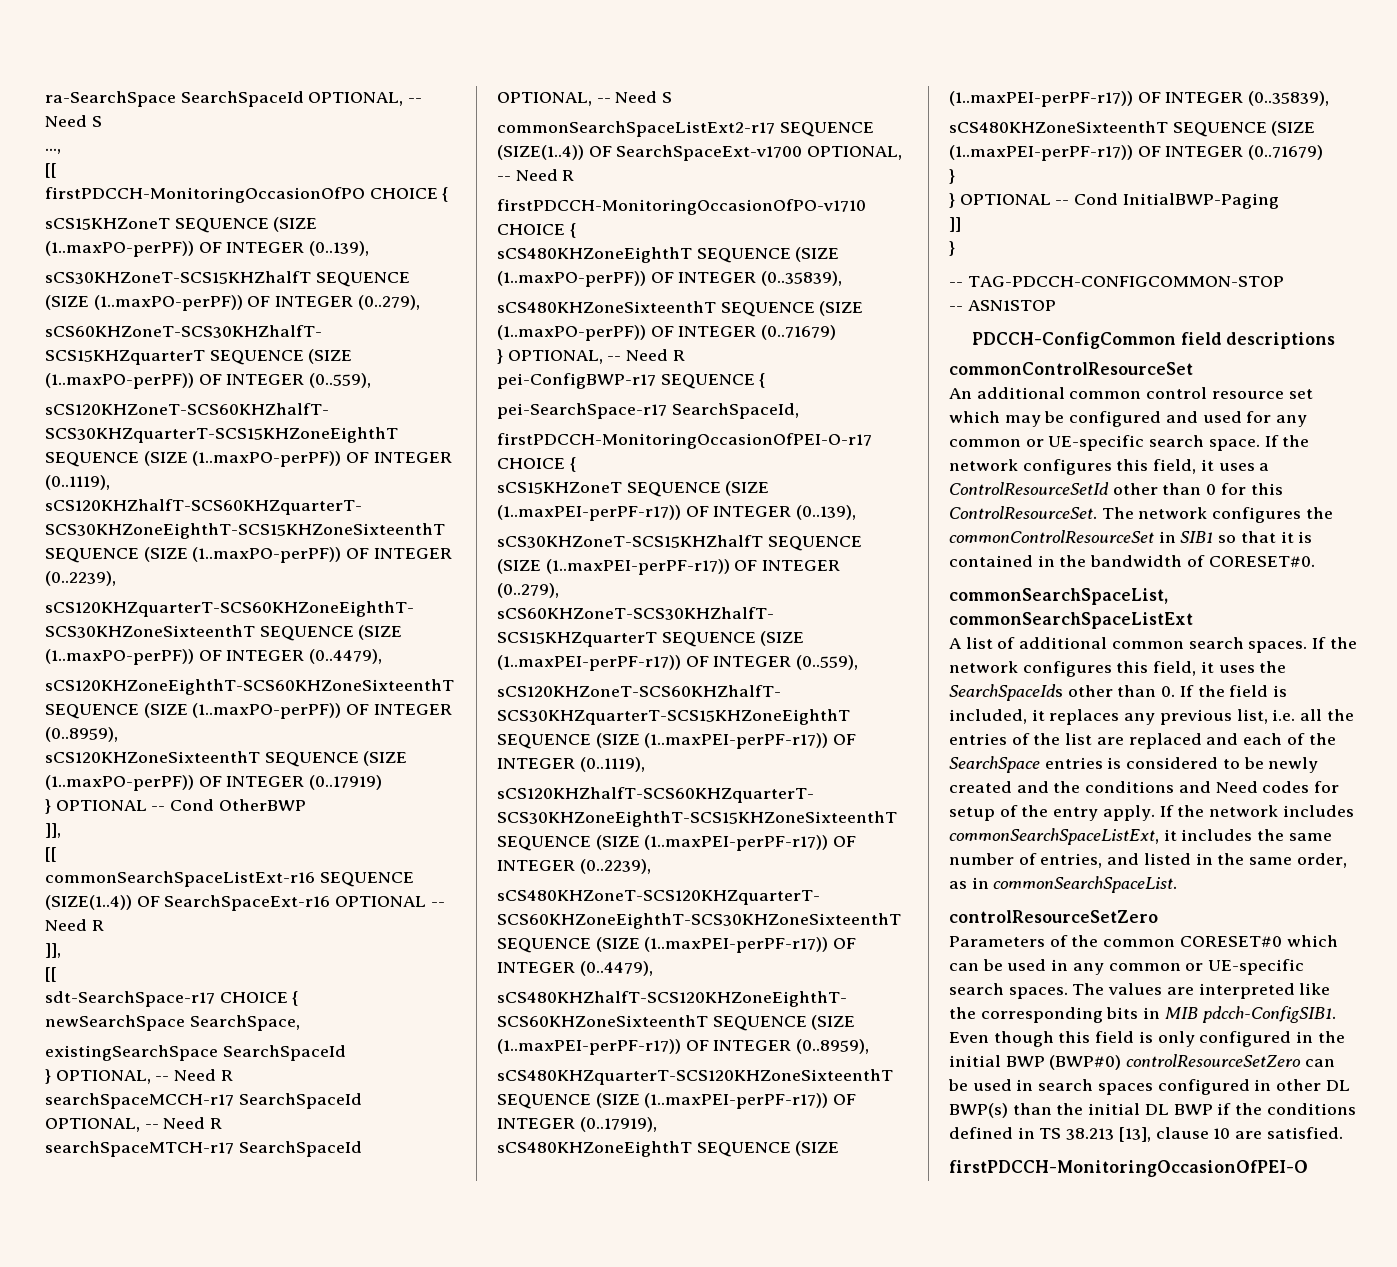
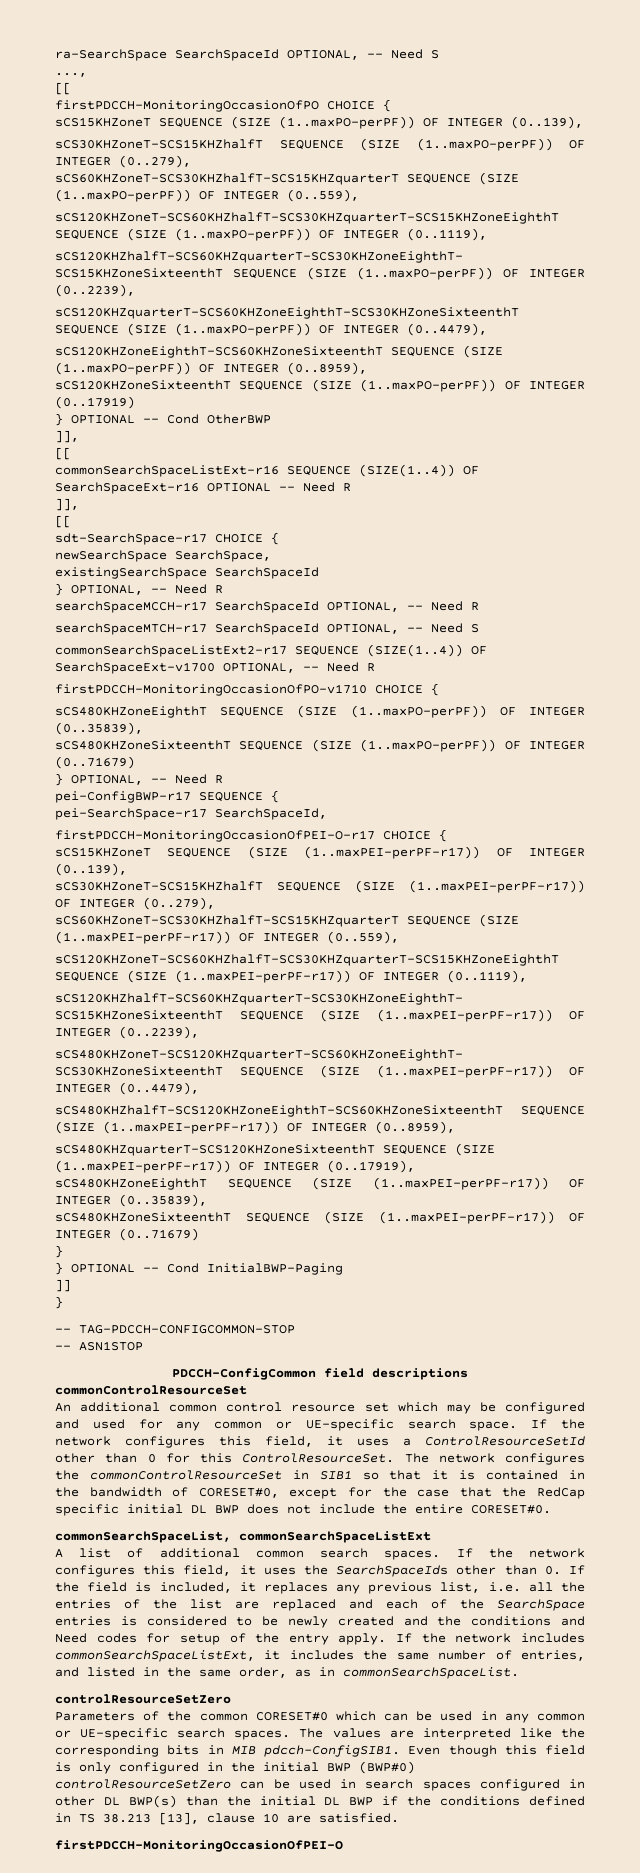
- The network configures the commonControlResourceSet in SIB1 so that it is contained in the bandwidth of CORESET#0.
+ The network configures the commonControlResourceSet in SIB1 so that it is contained in the bandwidth of CORESET#0, except for the case that the RedCap specific initial DL BWP does not include the entire CORESET#0.

